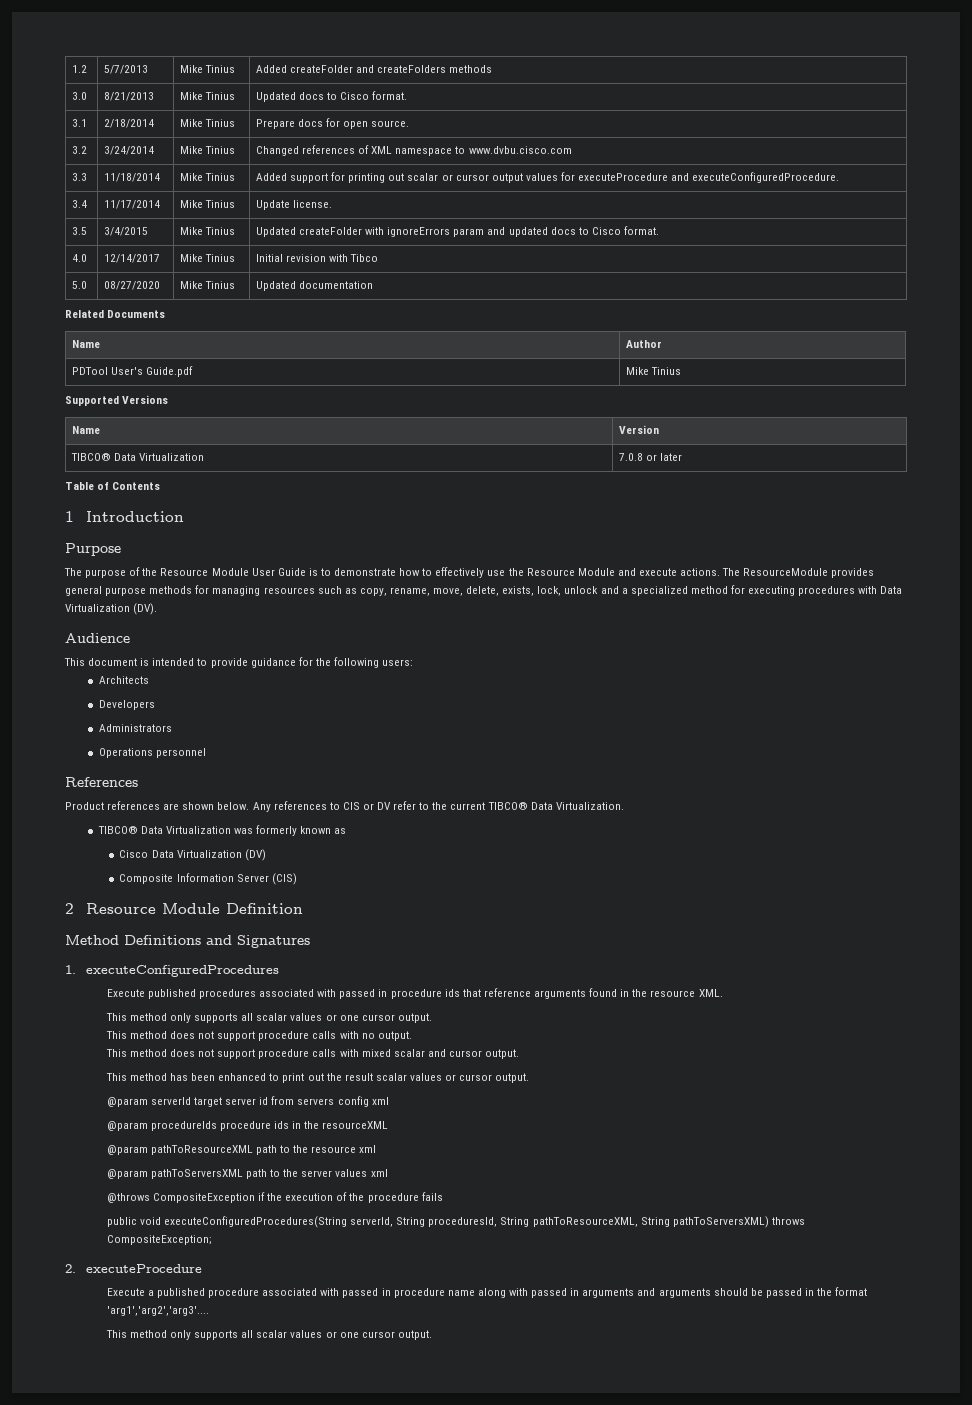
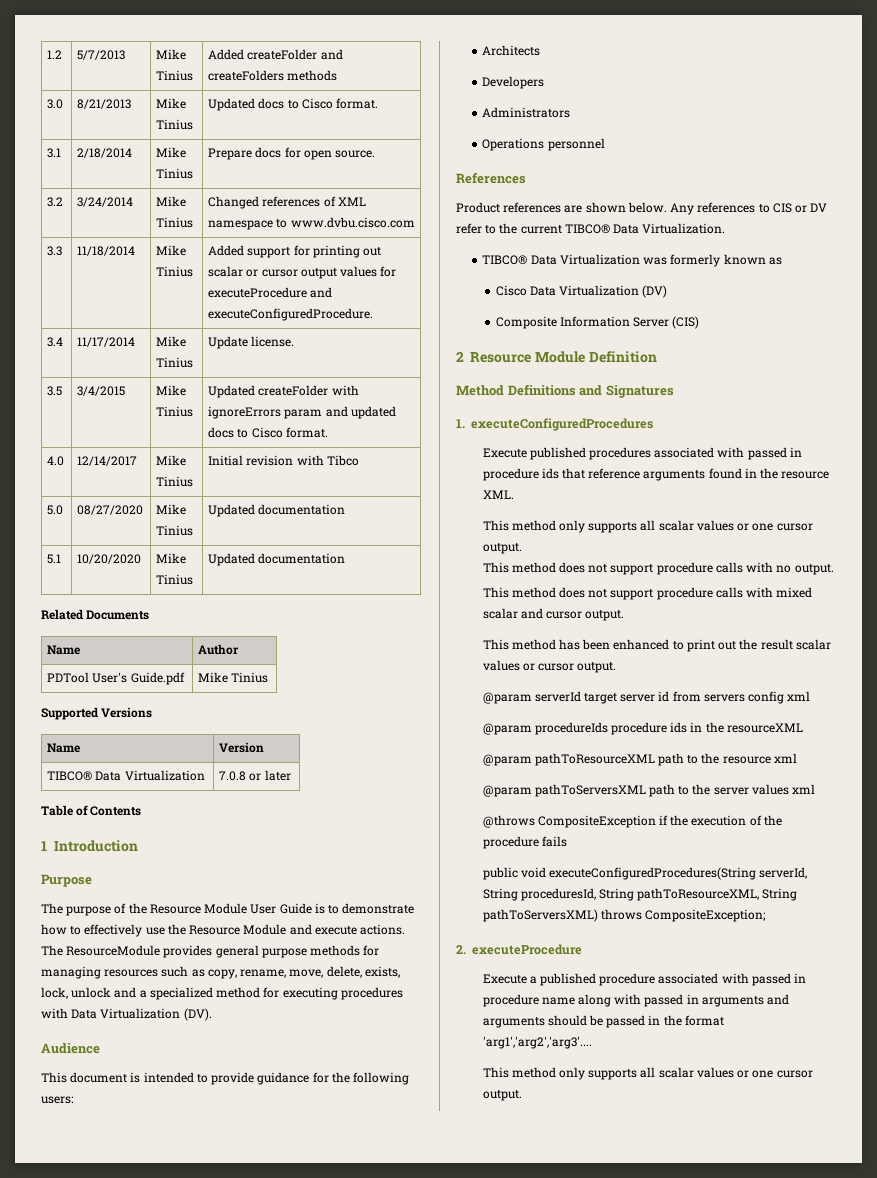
+ 5.1 | 10/20/2020 | Mike Tinius | Updated documentation

